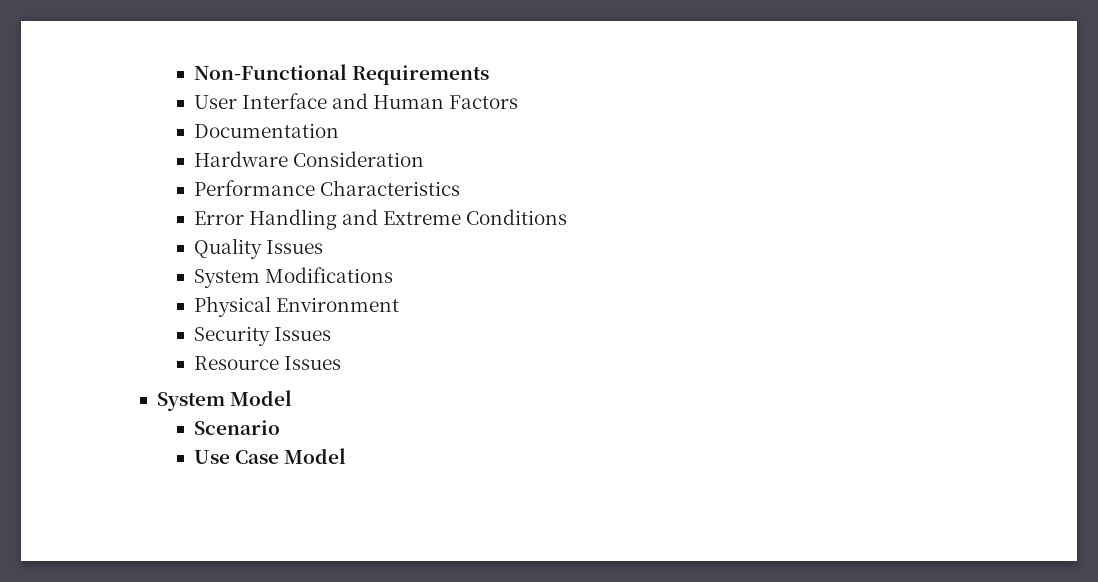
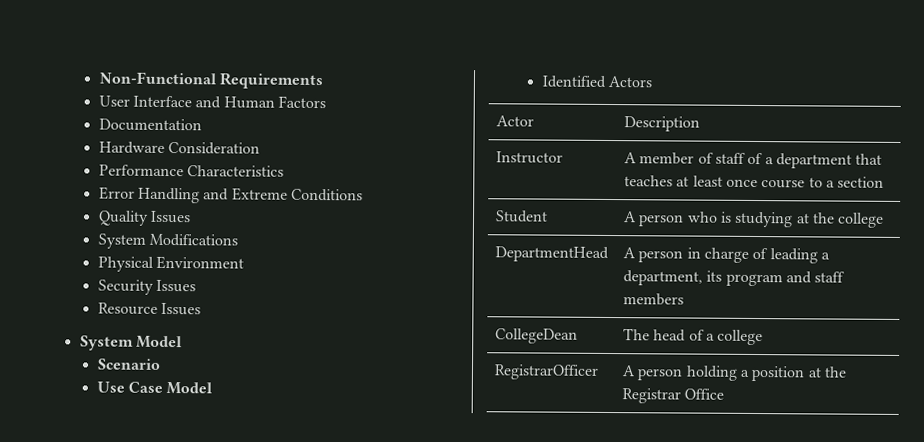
+ Identified Actors
+ Actor | Description
+ Instructor | A member of staff of a department that teaches at least once course to a section
+ Student | A person who is studying at the college
+ DepartmentHead | A person in charge of leading a department, its program and staff members
+ CollegeDean | The head of a college
+ RegistrarOfficer | A person holding a position at the Registrar Office

